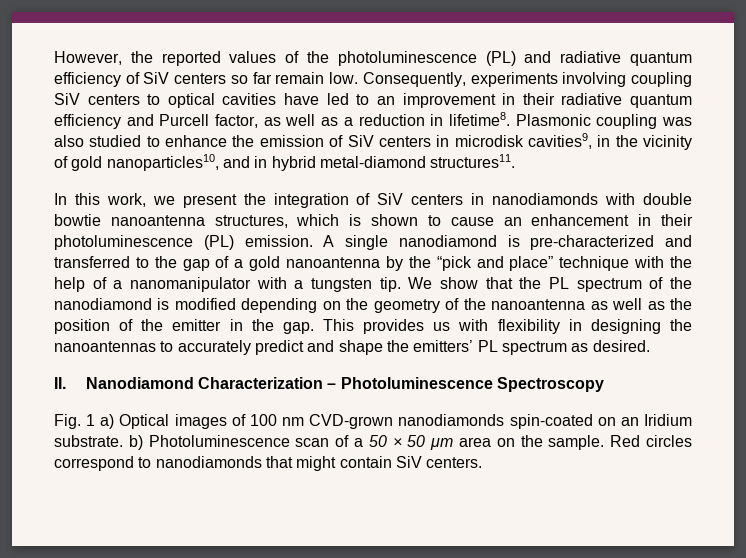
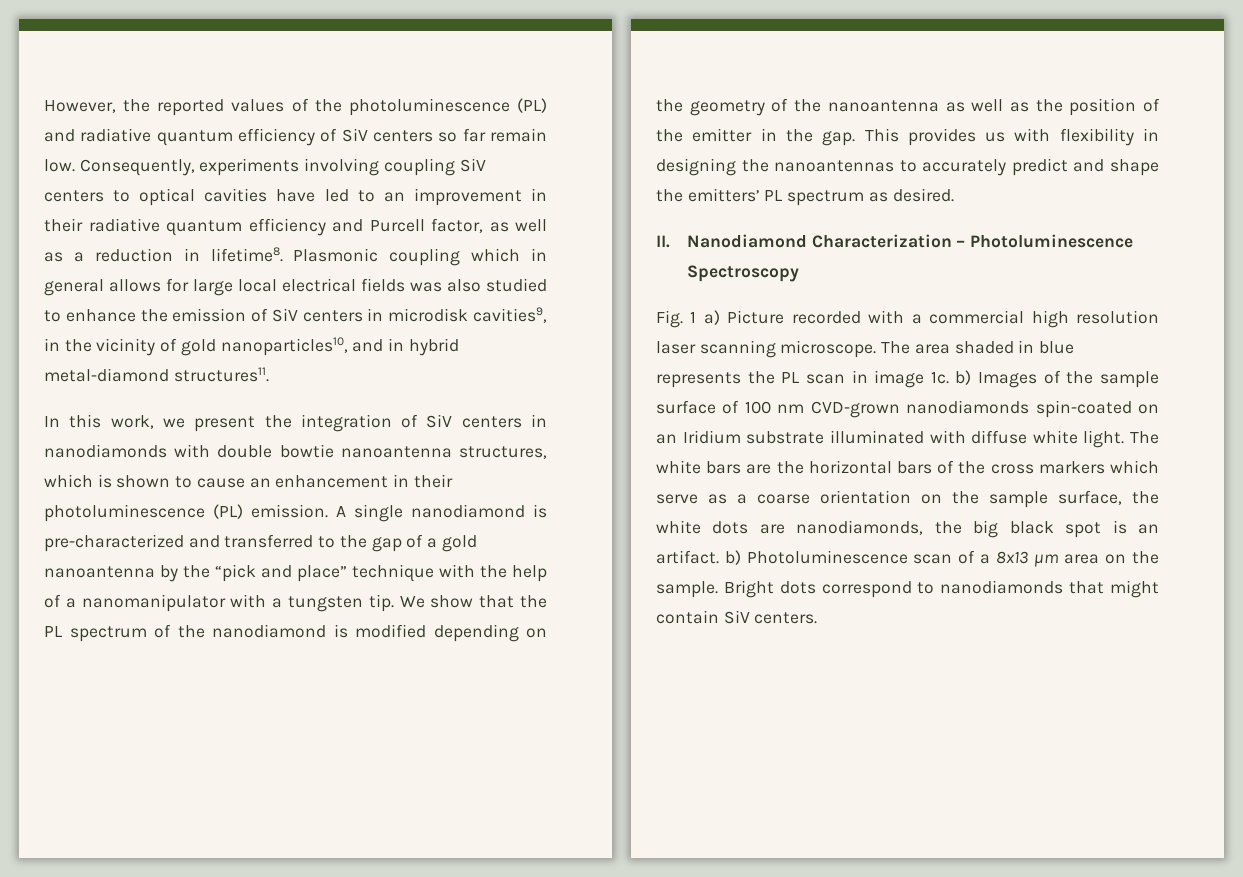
- Plasmonic coupling was also studied to enhance the emission of SiV centers in microdisk cavities9, in the vicinity of gold nanoparticles10, and in hybrid metal-diamond structures11.
+ Plasmonic coupling which in general allows for large local electrical fields was also studied to enhance the emission of SiV centers in microdisk cavities9, in the vicinity of gold nanoparticles10, and in hybrid metal-diamond structures11.
- Fig. 1 a) Optical images of 100 nm CVD-grown nanodiamonds spin-coated on an Iridium substrate. b) Photoluminescence scan of a 50 × 50 μm area on the sample.
+ Fig. 1 a) Picture recorded with a commercial high resolution laser scanning microscope. The area shaded in blue represents the PL scan in image 1c. b) Images of the sample surface of 100 nm CVD-grown nanodiamonds spin-coated on an Iridium substrate illuminated with diffuse white light. The white bars are the horizontal bars of the cross markers which serve as a coarse orientation on the sample surface, the white dots are nanodiamonds, the big black spot is an artifact. b) Photoluminescence scan of a 8x13 μm area on the sample.
- Red circles correspond to nanodiamonds that might contain SiV centers.
+ Bright dots correspond to nanodiamonds that might contain SiV centers.

